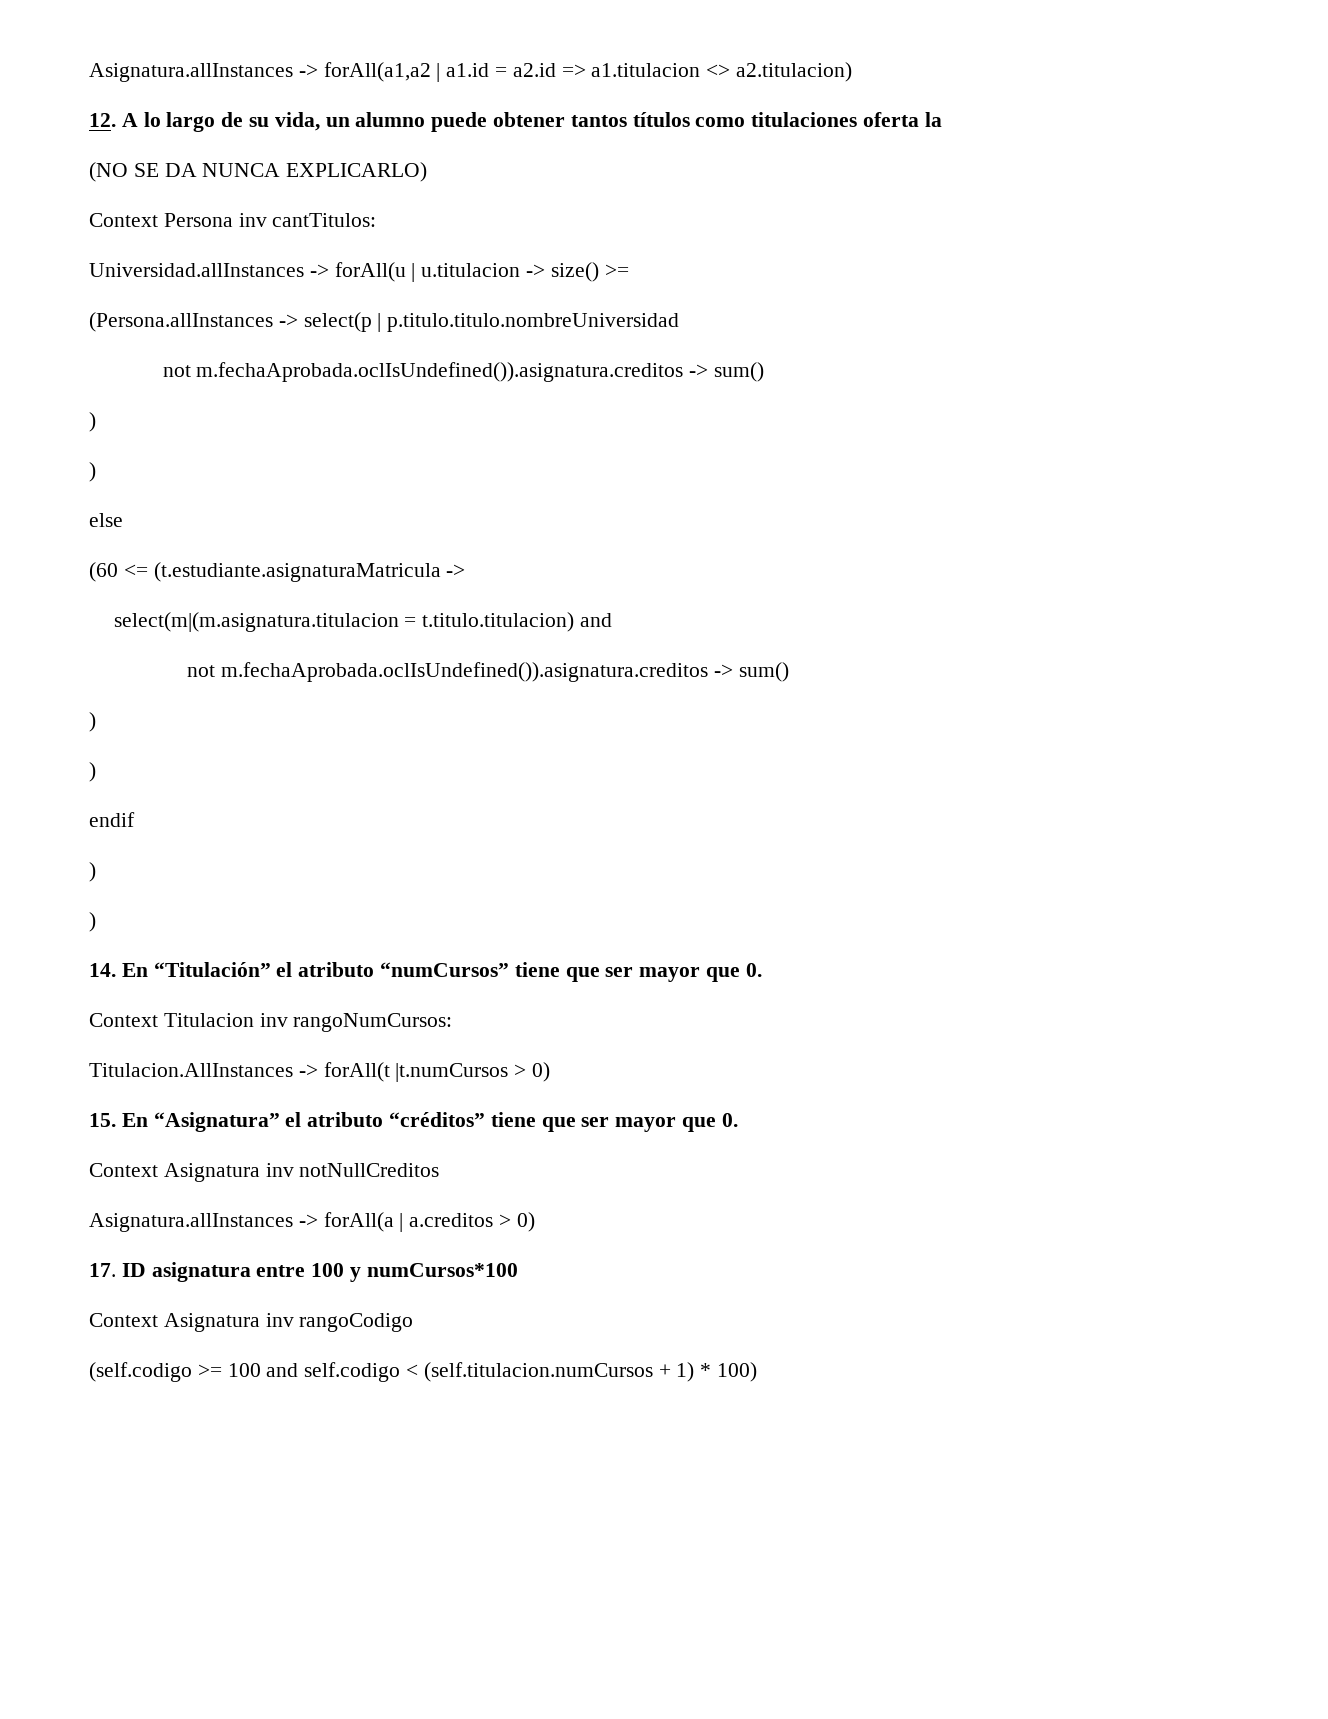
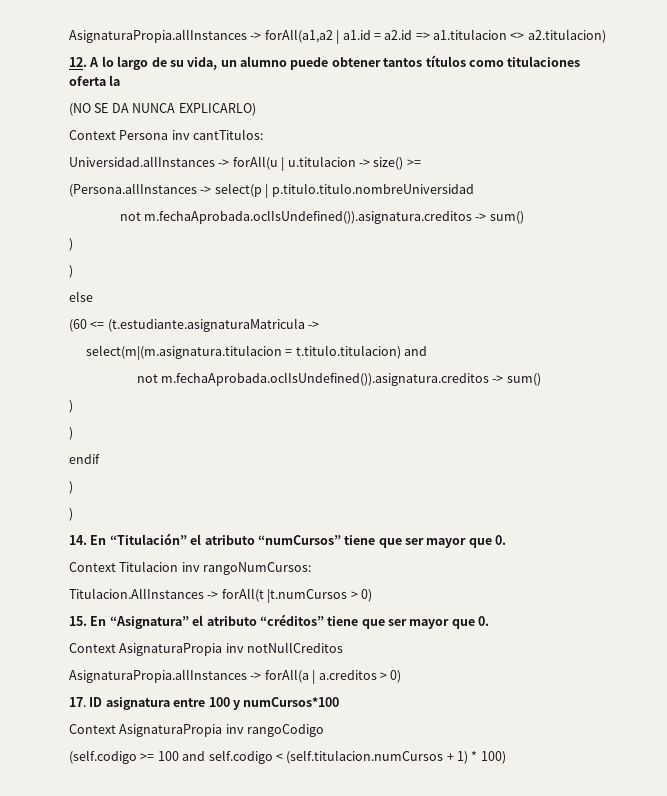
- Asignatura.allInstances -> forAll(a1,a2 | a1.id = a2.id => a1.titulacion <> a2.titulacion)
+ AsignaturaPropia.allInstances -> forAll(a1,a2 | a1.id = a2.id => a1.titulacion <> a2.titulacion)
- Context Asignatura inv notNullCreditos
+ Context AsignaturaPropia inv notNullCreditos
- Asignatura.allInstances -> forAll(a | a.creditos > 0)
+ AsignaturaPropia.allInstances -> forAll(a | a.creditos > 0)
- Context Asignatura inv rangoCodigo
+ Context AsignaturaPropia inv rangoCodigo

